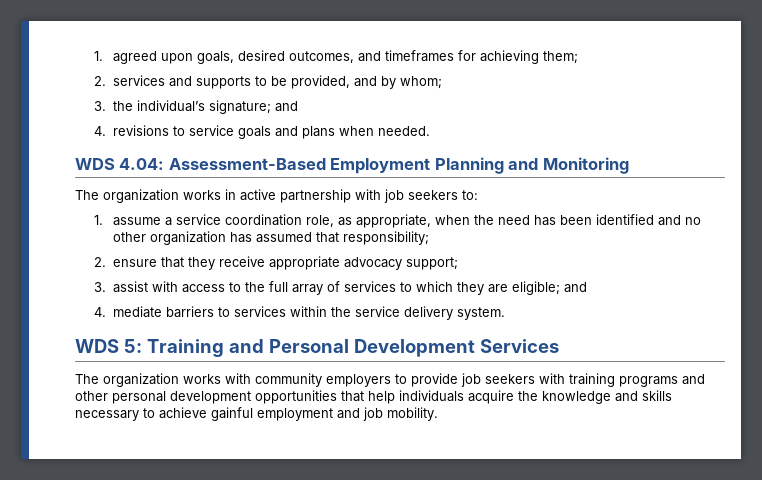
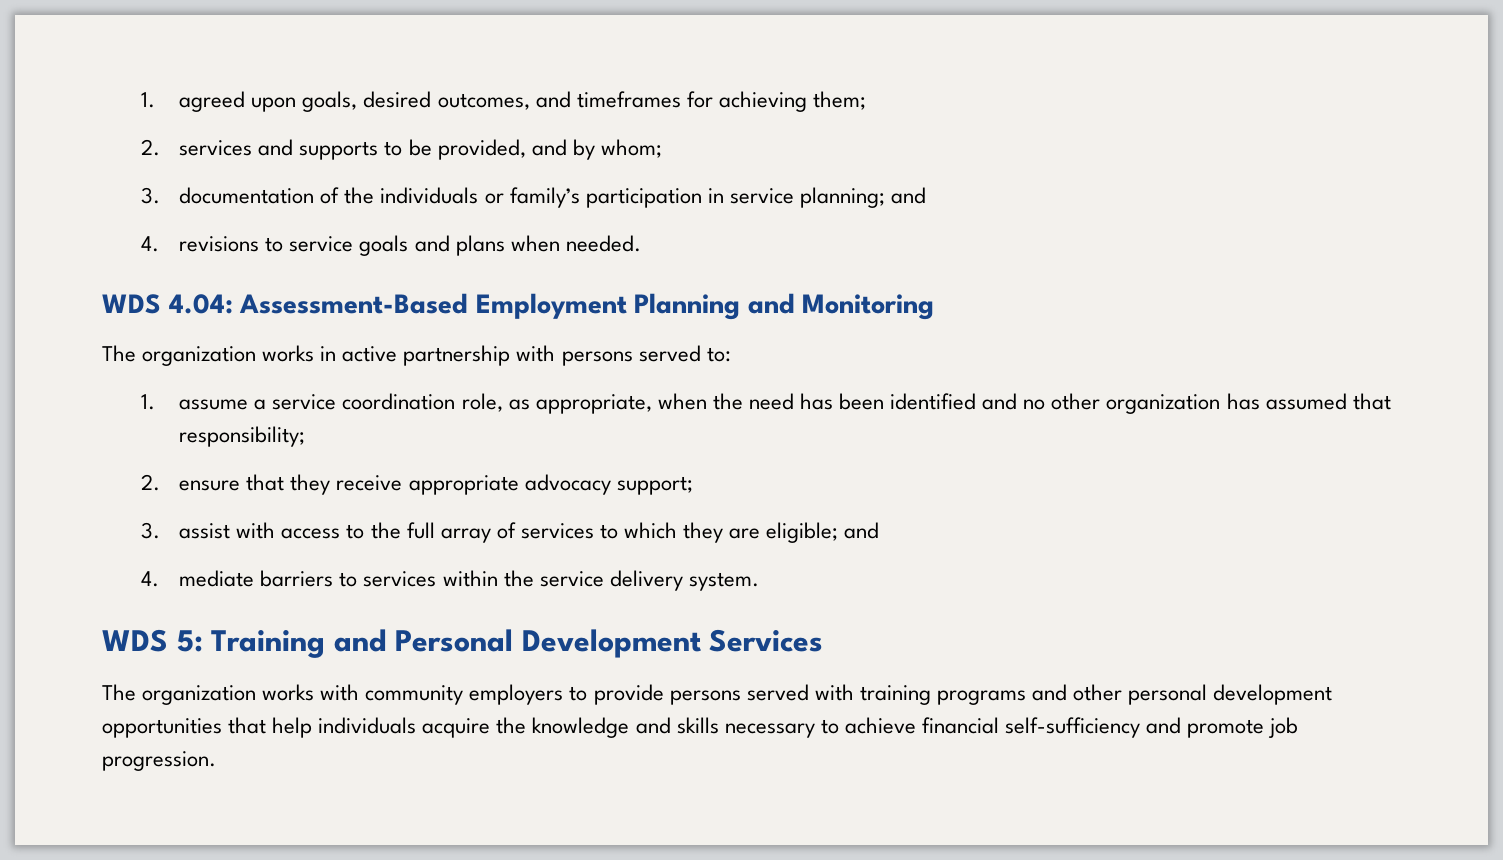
- 3. the individual’s signature; and
+ 3. documentation of the individuals or family’s participation in service planning; and
- The organization works in active partnership with job seekers to:
+ The organization works in active partnership with persons served to:
- The organization works with community employers to provide job seekers with training programs and other personal development opportunities that help individuals acquire the knowledge and skills necessary to achieve gainful employment and job mobility.
+ The organization works with community employers to provide persons served with training programs and other personal development opportunities that help individuals acquire the knowledge and skills necessary to achieve financial self-sufficiency and promote job progression.

